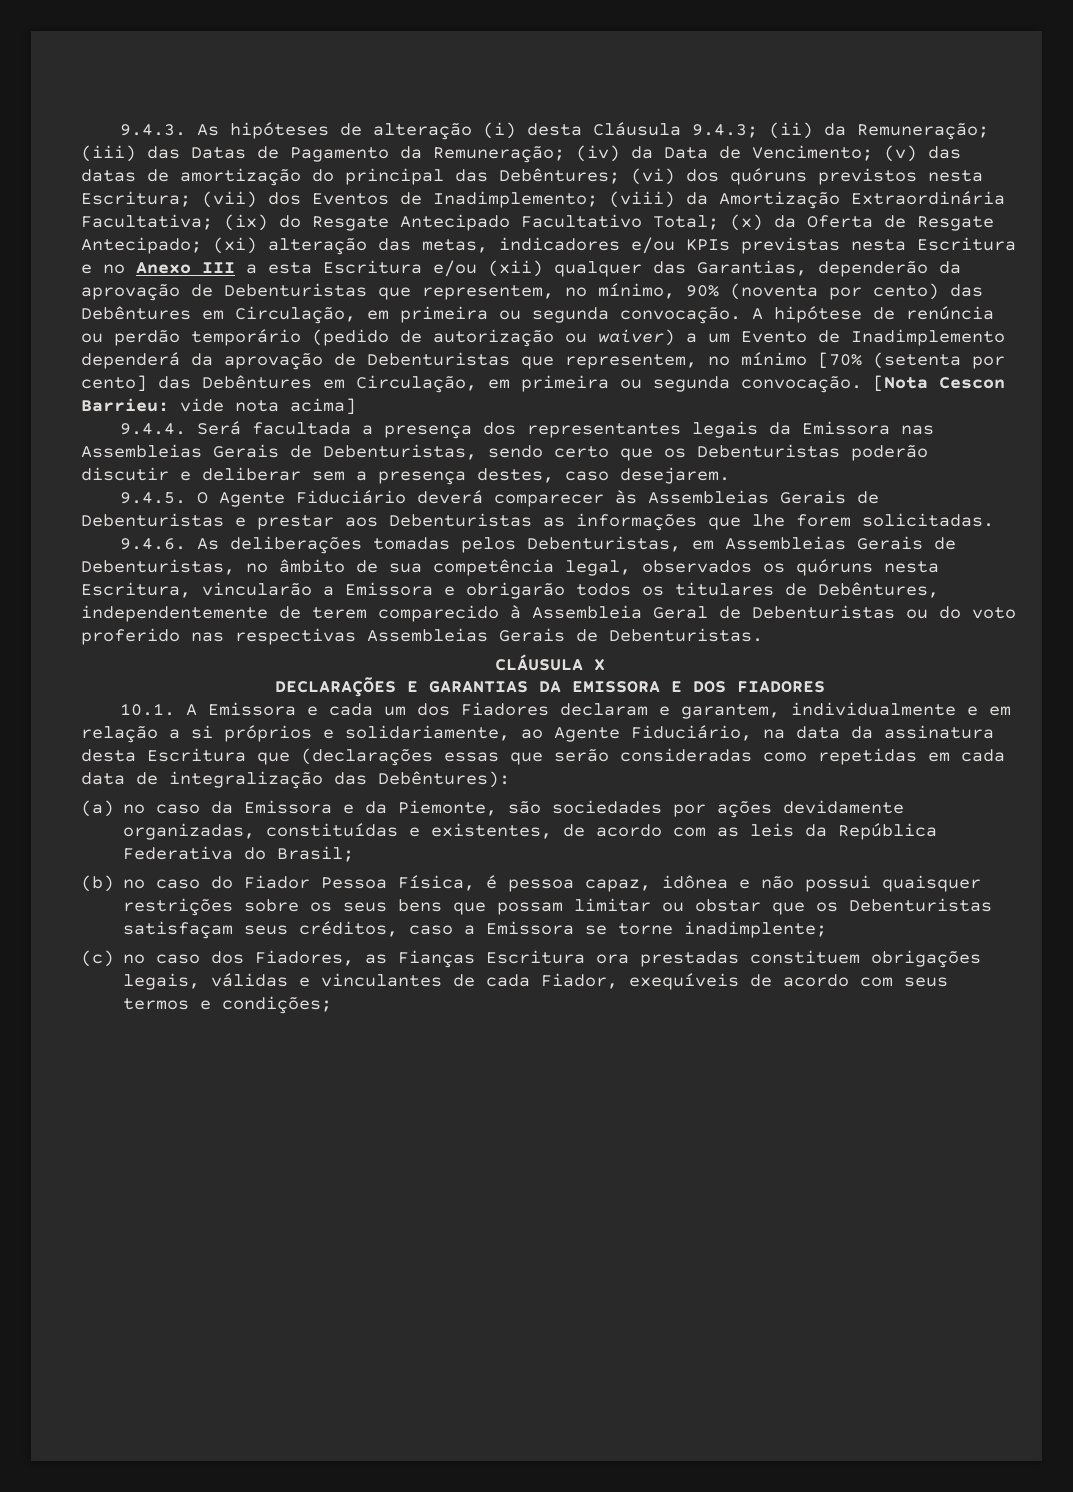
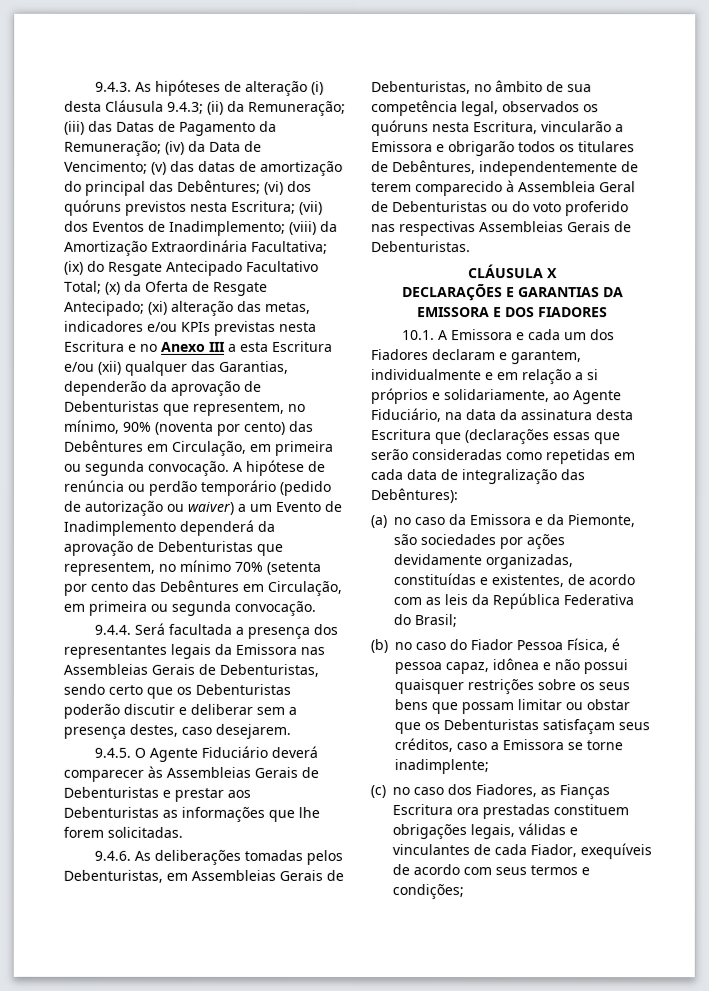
- A hipótese de renúncia ou perdão temporário (pedido de autorização ou waiver) a um Evento de Inadimplemento dependerá da aprovação de Debenturistas que representem, no mínimo [70% (setenta por cento] das Debêntures em Circulação, em primeira ou segunda convocação. [Nota Cescon Barrieu: vide nota acima]
+ A hipótese de renúncia ou perdão temporário (pedido de autorização ou waiver) a um Evento de Inadimplemento dependerá da aprovação de Debenturistas que representem, no mínimo 70% (setenta por cento das Debêntures em Circulação, em primeira ou segunda convocação.

